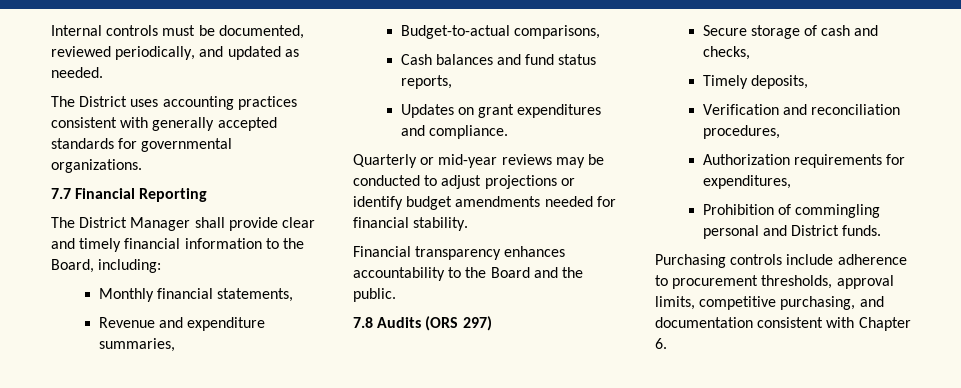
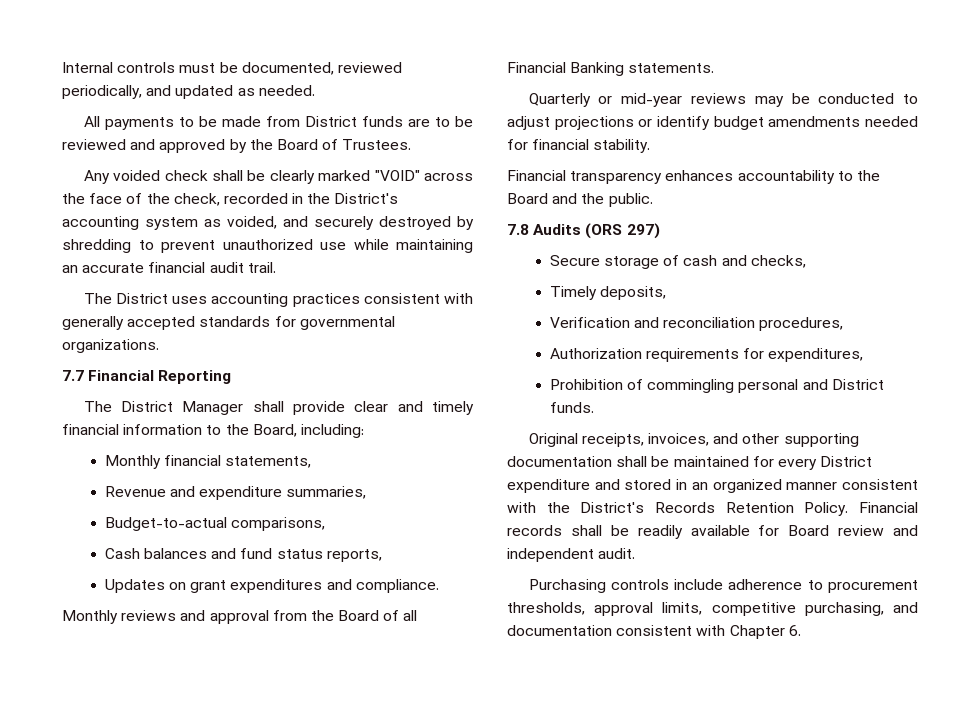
+ All payments to be made from District funds are to be reviewed and approved by the Board of Trustees.
+ Any voided check shall be clearly marked "VOID" across the face of the check, recorded in the District's accounting system as voided, and securely destroyed by shredding to prevent unauthorized use while maintaining an accurate financial audit trail.
+ Monthly reviews and approval from the Board of all Financial Banking statements.
+ Original receipts, invoices, and other supporting documentation shall be maintained for every District expenditure and stored in an organized manner consistent with the District's Records Retention Policy. Financial records shall be readily available for Board review and independent audit.

